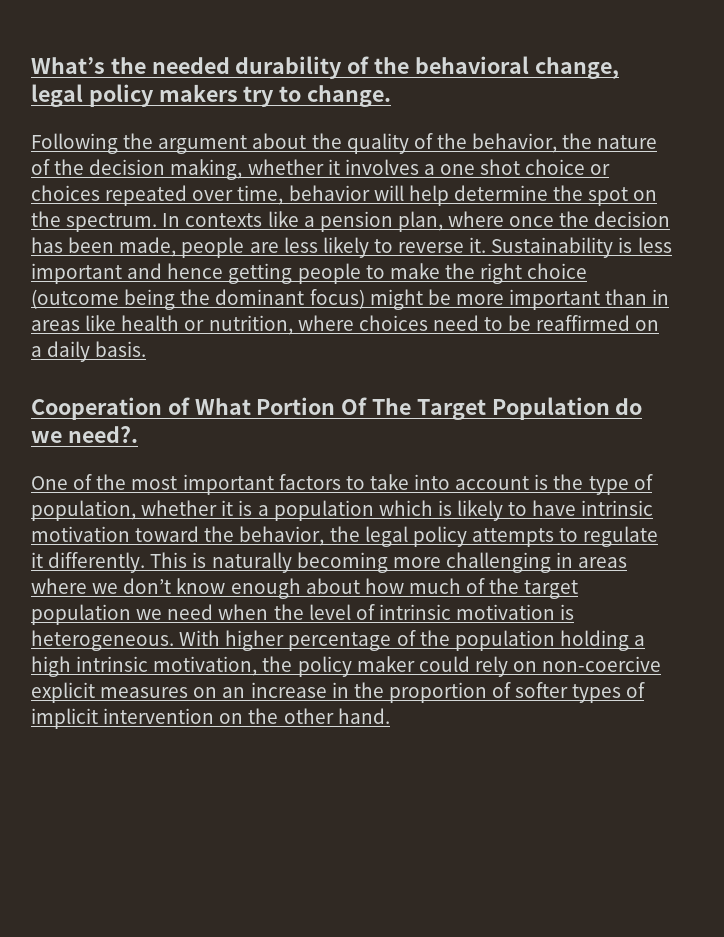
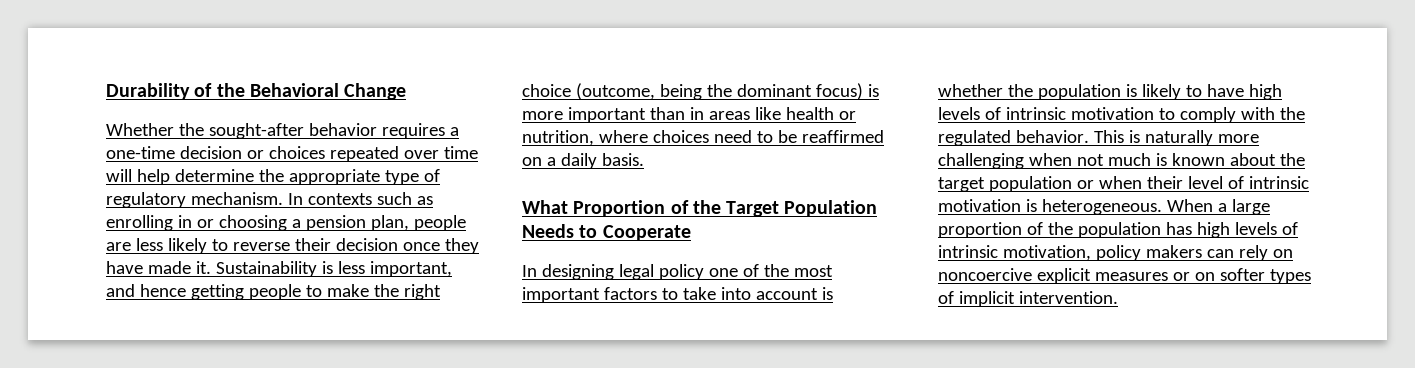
- What’s the needed durability of the behavioral change, legal policy makers try to change.
- Following the argument about the quality of the behavior, the nature of the decision making, whether it involves a one shot choice or choices repeated over time, behavior will help determine the spot on the spectrum. In contexts like a pension plan, where once the decision has been made, people are less likely to reverse it.
+ Durability of the Behavioral Change
+ Whether the sought-after behavior requires a one-time decision or choices repeated over time will help determine the appropriate type of regulatory mechanism. In contexts such as enrolling in or choosing a pension plan, people are less likely to reverse their decision once they have made it.
- Sustainability is less important and hence getting people to make the right choice (outcome being the dominant focus) might be more important than in areas like health or nutrition, where choices need to be reaffirmed on a daily basis.
+ Sustainability is less important, and hence getting people to make the right choice (outcome, being the dominant focus) is more important than in areas like health or nutrition, where choices need to be reaffirmed on a daily basis.
- Cooperation of What Portion Of The Target Population do we need?.
- One of the most important factors to take into account is the type of population, whether it is a population which is likely to have intrinsic motivation toward the behavior, the legal policy attempts to regulate it differently.
+ What Proportion of the Target Population Needs to Cooperate
+ In designing legal policy one of the most important factors to take into account is whether the population is likely to have high levels of intrinsic motivation to comply with the regulated behavior.
- This is naturally becoming more challenging in areas where we don’t know enough about how much of the target population we need when the level of intrinsic motivation is heterogeneous.
+ This is naturally more challenging when not much is known about the target population or when their level of intrinsic motivation is heterogeneous.
- With higher percentage of the population holding a high intrinsic motivation, the policy maker could rely on non-coercive explicit measures on an increase in the proportion of softer types of implicit intervention on the other hand.
+ When a large proportion of the population has high levels of intrinsic motivation, policy makers can rely on noncoercive explicit measures or on softer types of implicit intervention.

